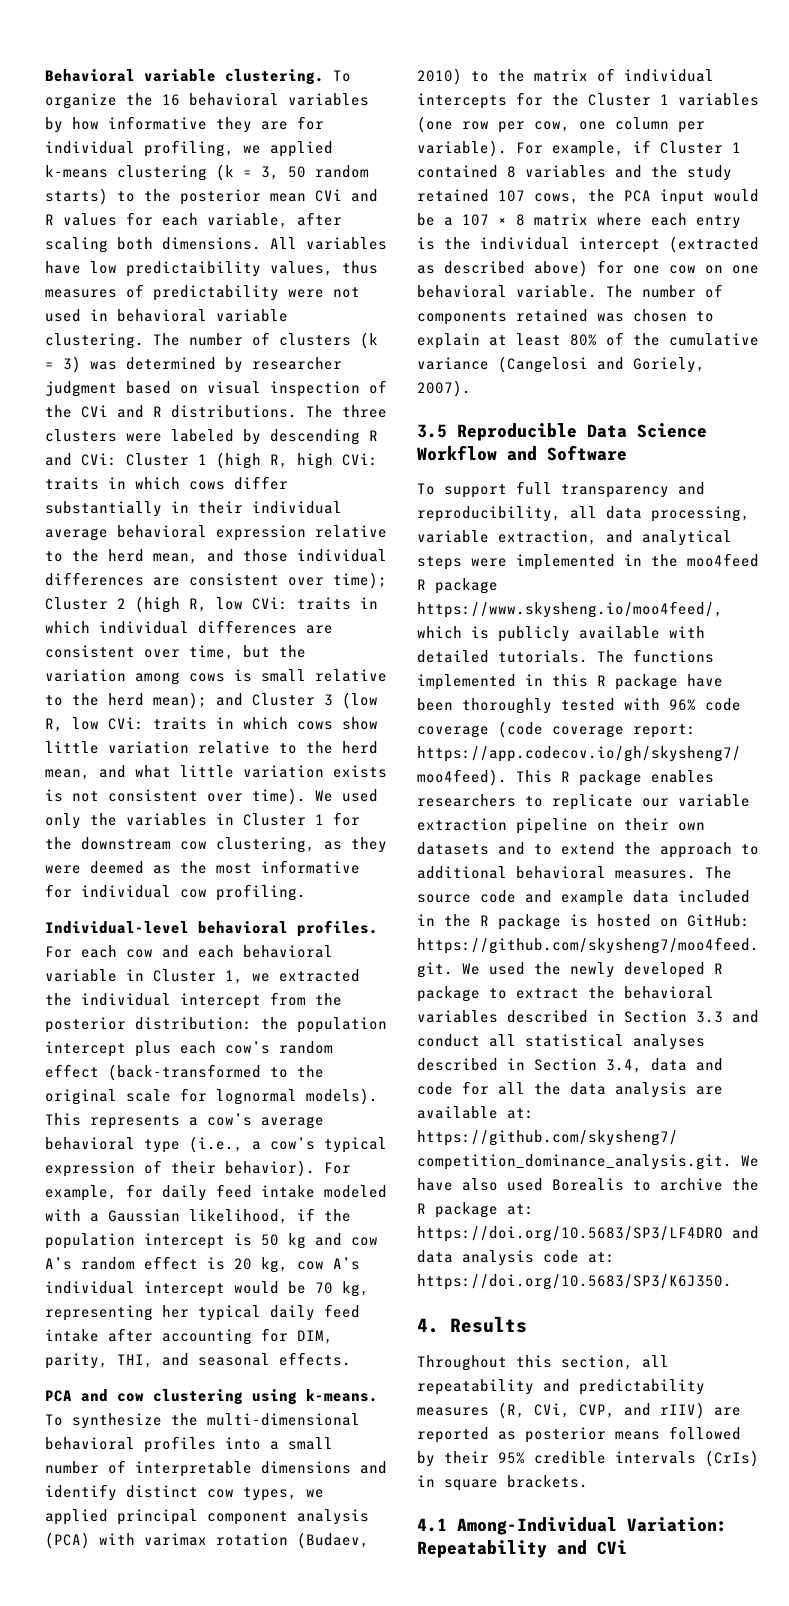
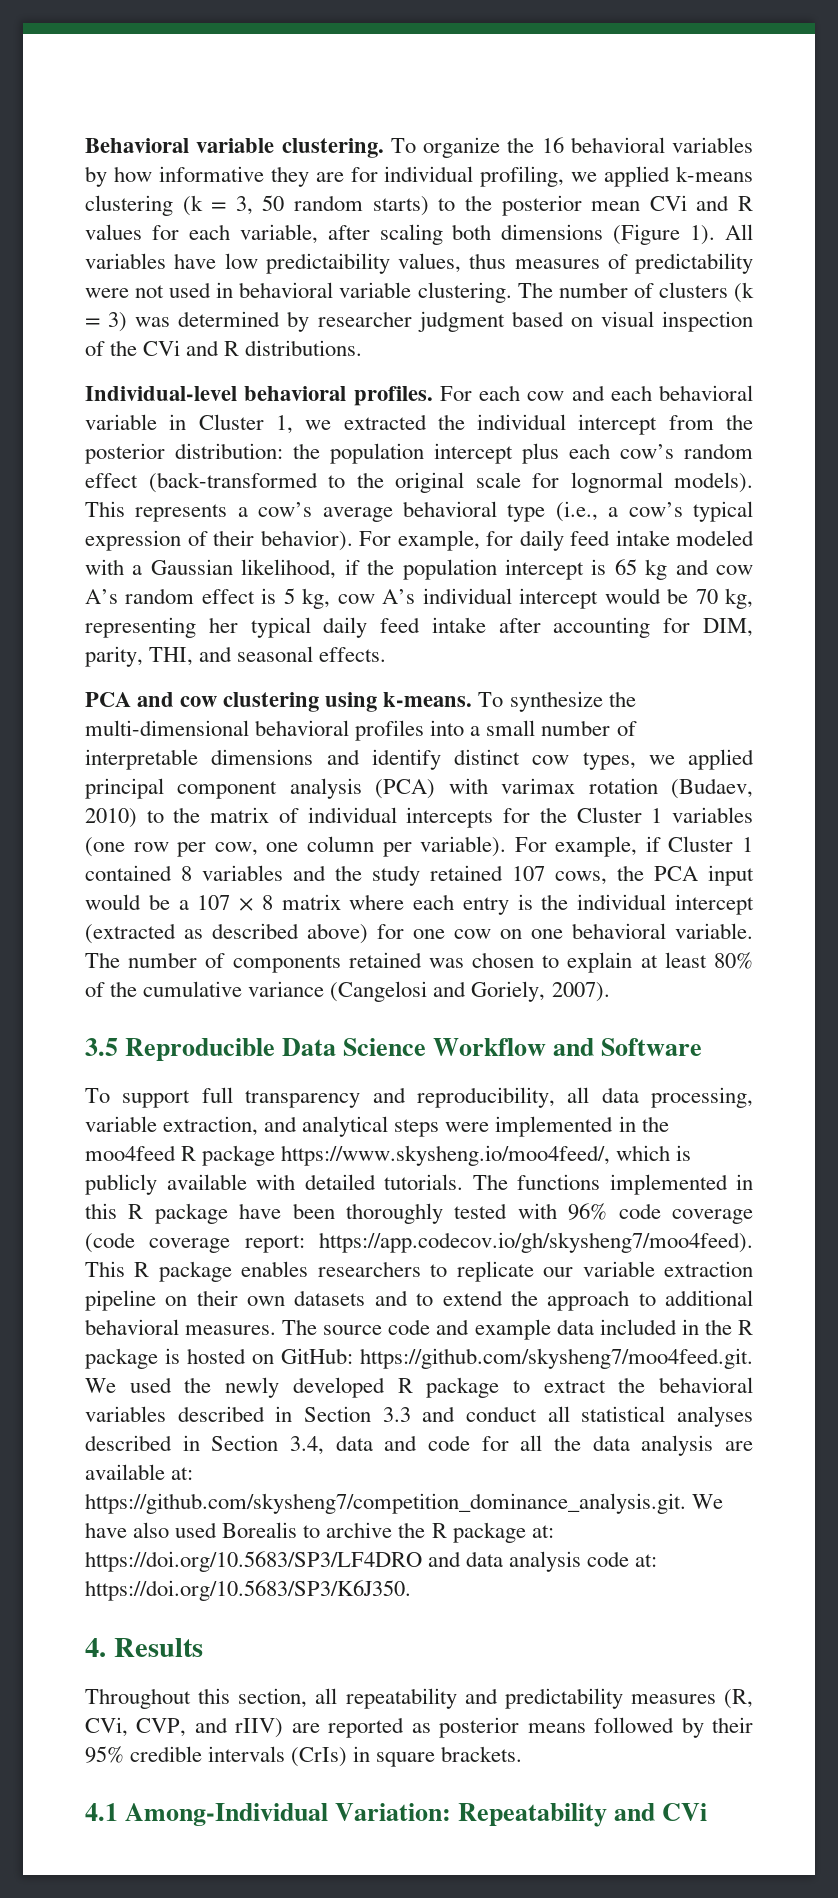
- To organize the 16 behavioral variables by how informative they are for individual profiling, we applied k-means clustering (k = 3, 50 random starts) to the posterior mean CVi and R values for each variable, after scaling both dimensions.
+ To organize the 16 behavioral variables by how informative they are for individual profiling, we applied k-means clustering (k = 3, 50 random starts) to the posterior mean CVi and R values for each variable, after scaling both dimensions (Figure 1).
- The three clusters were labeled by descending R and CVi: Cluster 1 (high R, high CVi: traits in which cows differ substantially in their individual average behavioral expression relative to the herd mean, and those individual differences are consistent over time); Cluster 2 (high R, low CVi: traits in which individual differences are consistent over time, but the variation among cows is small relative to the herd mean); and Cluster 3 (low R, low CVi: traits in which cows show little variation relative to the herd mean, and what little variation exists is not consistent over time). We used only the variables in Cluster 1 for the downstream cow clustering, as they were deemed as the most informative for individual cow profiling.
- For example, for daily feed intake modeled with a Gaussian likelihood, if the population intercept is 50 kg and cow A’s random effect is 20 kg, cow A’s individual intercept would be 70 kg, representing her typical daily feed intake after accounting for DIM, parity, THI, and seasonal effects.
+ For example, for daily feed intake modeled with a Gaussian likelihood, if the population intercept is 65 kg and cow A’s random effect is 5 kg, cow A’s individual intercept would be 70 kg, representing her typical daily feed intake after accounting for DIM, parity, THI, and seasonal effects.

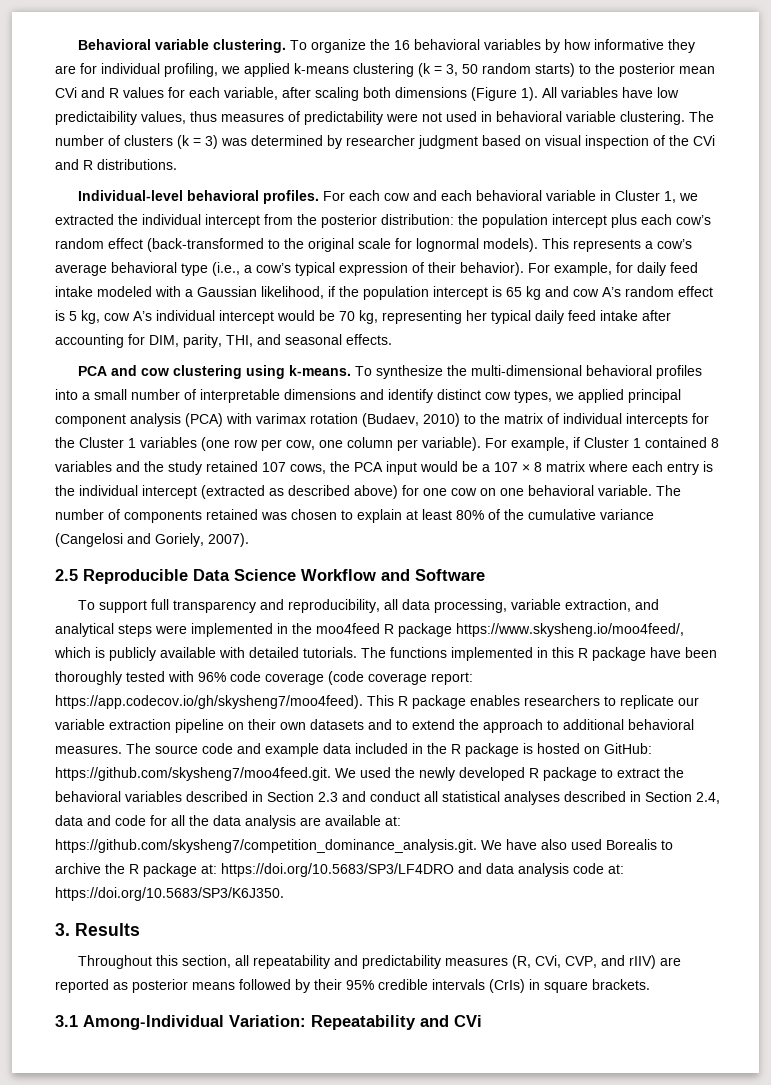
- 3.5 Reproducible Data Science Workflow and Software
+ 2.5 Reproducible Data Science Workflow and Software
- https://github.com/skysheng7/moo4feed.git. We used the newly developed R package to extract the behavioral variables described in Section 3.3 and conduct all statistical analyses described in Section 3.4, data and code for all the data analysis are available at:
+ https://github.com/skysheng7/moo4feed.git. We used the newly developed R package to extract the behavioral variables described in Section 2.3 and conduct all statistical analyses described in Section 2.4, data and code for all the data analysis are available at:
- 4. Results
+ 3. Results
- 4.1 Among-Individual Variation: Repeatability and CVi
+ 3.1 Among-Individual Variation: Repeatability and CVi

